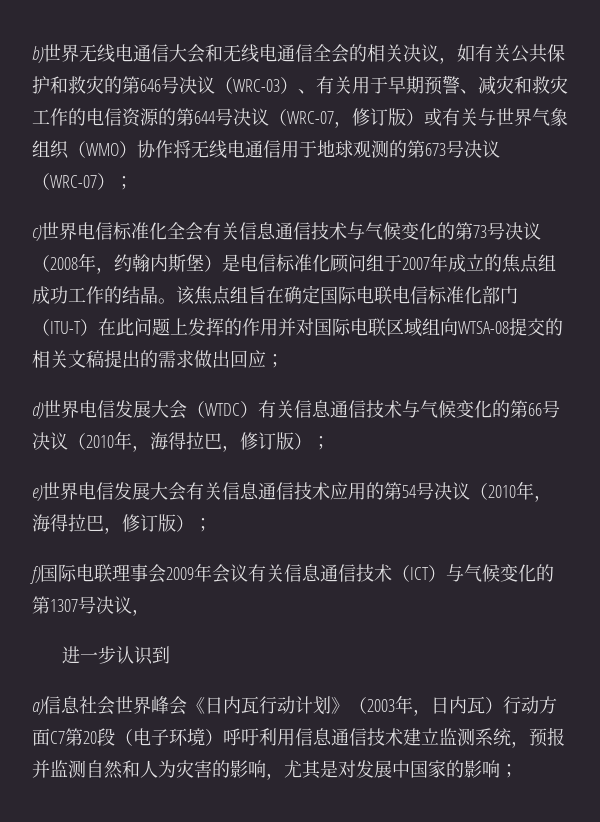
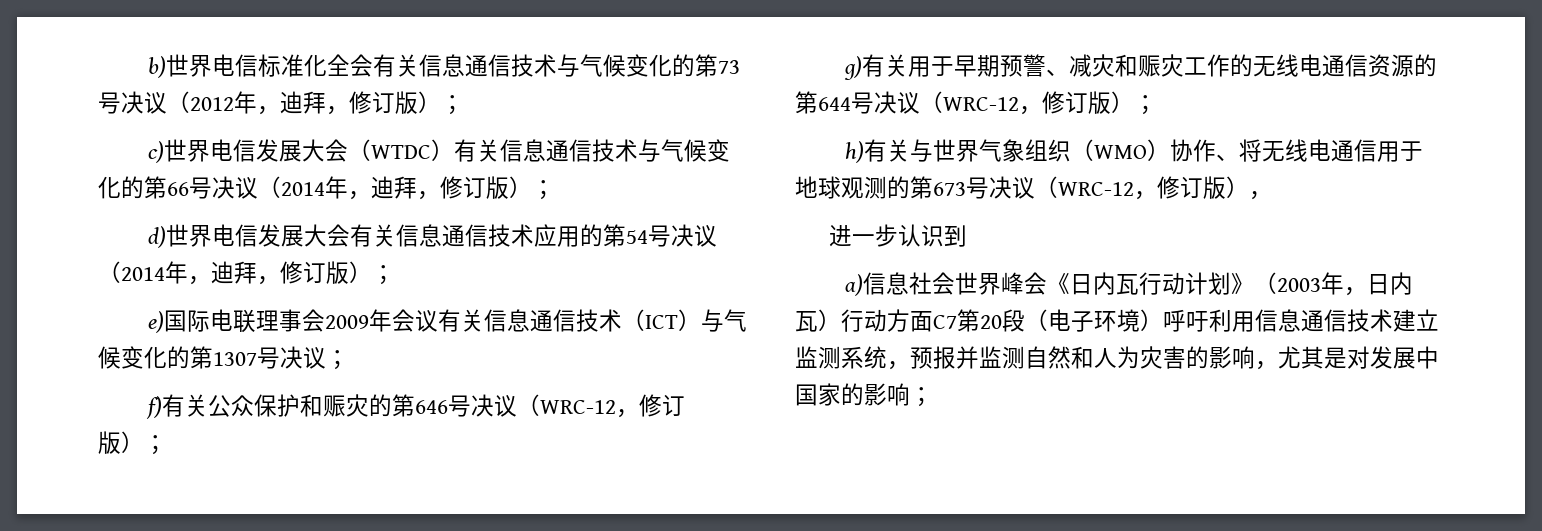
- b)世界无线电通信大会和无线电通信全会的相关决议，如有关公共保护和救灾的第646号决议（WRC-03）、有关用于早期预警、减灾和救灾工作的电信资源的第644号决议（WRC-07，修订版）或有关与世界气象组织（WMO）协作将无线电通信用于地球观测的第673号决议（WRC-07）；
- c)世界电信标准化全会有关信息通信技术与气候变化的第73号决议（2008年，约翰内斯堡）是电信标准化顾问组于2007年成立的焦点组成功工作的结晶。该焦点组旨在确定国际电联电信标准化部门（ITU-T）在此问题上发挥的作用并对国际电联区域组向WTSA-08提交的相关文稿提出的需求做出回应；
- d)世界电信发展大会（WTDC）有关信息通信技术与气候变化的第66号决议（2010年，海得拉巴，修订版）；
- e)世界电信发展大会有关信息通信技术应用的第54号决议（2010年，海得拉巴，修订版）；
- f)国际电联理事会2009年会议有关信息通信技术（ICT）与气候变化的第1307号决议，
+ b)世界电信标准化全会有关信息通信技术与气候变化的第73号决议（2012年，迪拜，修订版）；
+ c)世界电信发展大会（WTDC）有关信息通信技术与气候变化的第66号决议（2014年，迪拜，修订版）；
+ d)世界电信发展大会有关信息通信技术应用的第54号决议（2014年，迪拜，修订版）；
+ e)国际电联理事会2009年会议有关信息通信技术（ICT）与气候变化的第1307号决议；
+ f)有关公众保护和赈灾的第646号决议（WRC-12，修订版）；
+ g)有关用于早期预警、减灾和赈灾工作的无线电通信资源的第644号决议（WRC-12，修订版）；
+ h)有关与世界气象组织（WMO）协作、将无线电通信用于地球观测的第673号决议（WRC-12，修订版），

